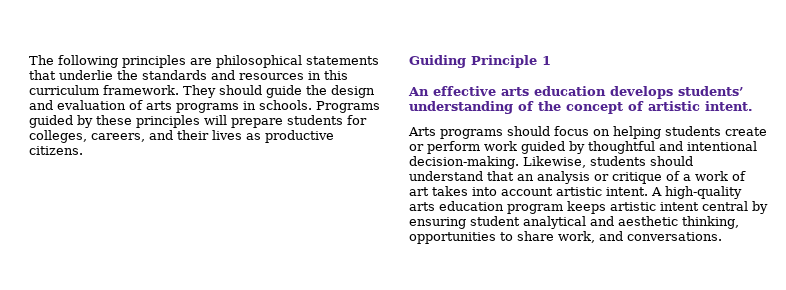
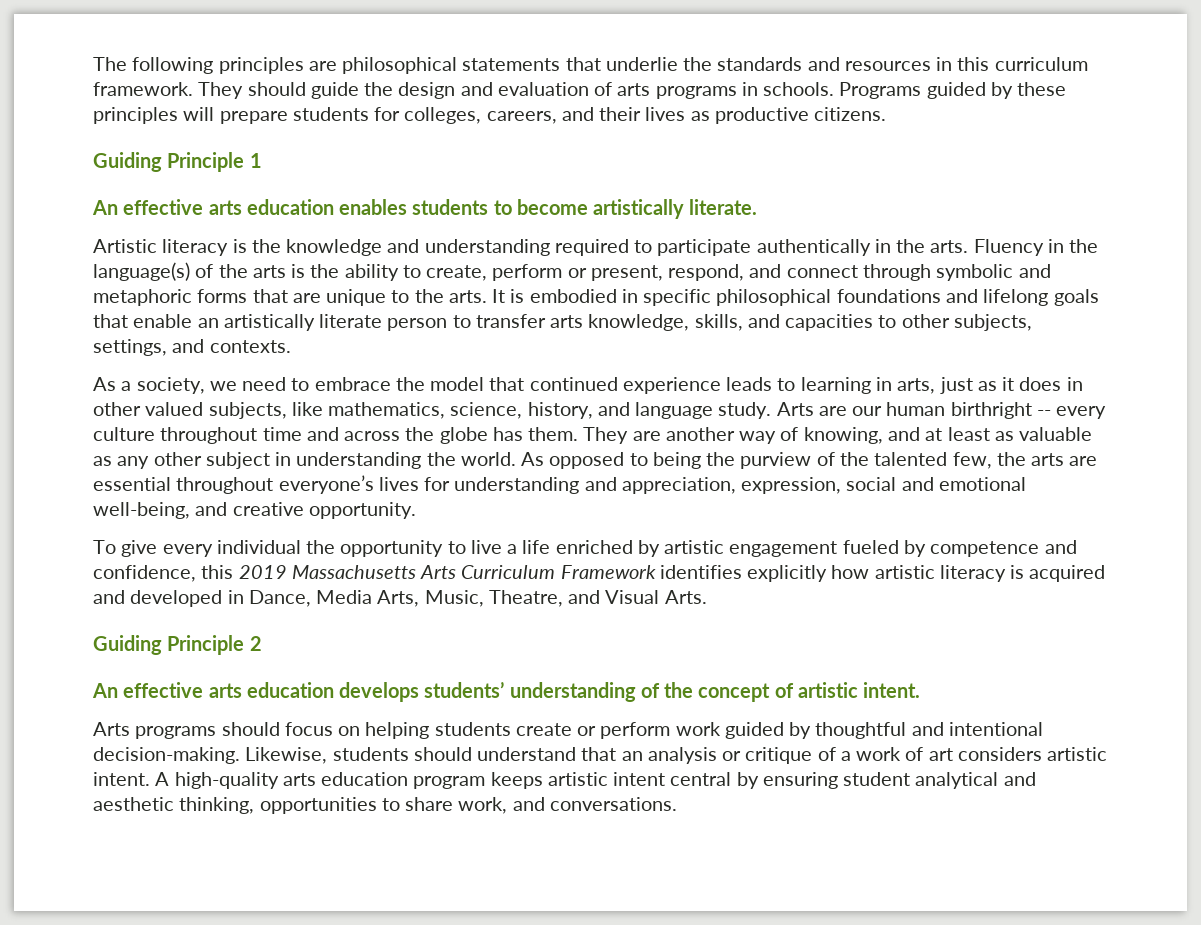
+ An effective arts education enables students to become artistically literate.
+ Artistic literacy is the knowledge and understanding required to participate authentically in the arts. Fluency in the language(s) of the arts is the ability to create, perform or present, respond, and connect through symbolic and metaphoric forms that are unique to the arts. It is embodied in specific philosophical foundations and lifelong goals that enable an artistically literate person to transfer arts knowledge, skills, and capacities to other subjects, settings, and contexts.
+ As a society, we need to embrace the model that continued experience leads to learning in arts, just as it does in other valued subjects, like mathematics, science, history, and language study. Arts are our human birthright -- every culture throughout time and across the globe has them. They are another way of knowing, and at least as valuable as any other subject in understanding the world. As opposed to being the purview of the talented few, the arts are essential throughout everyone’s lives for understanding and appreciation, expression, social and emotional well-being, and creative opportunity.
+ To give every individual the opportunity to live a life enriched by artistic engagement fueled by competence and confidence, this 2019 Massachusetts Arts Curriculum Framework identifies explicitly how artistic literacy is acquired and developed in Dance, Media Arts, Music, Theatre, and Visual Arts.
+ Guiding Principle 2
- Likewise, students should understand that an analysis or critique of a work of art takes into account artistic intent.
+ Likewise, students should understand that an analysis or critique of a work of art considers artistic intent.

